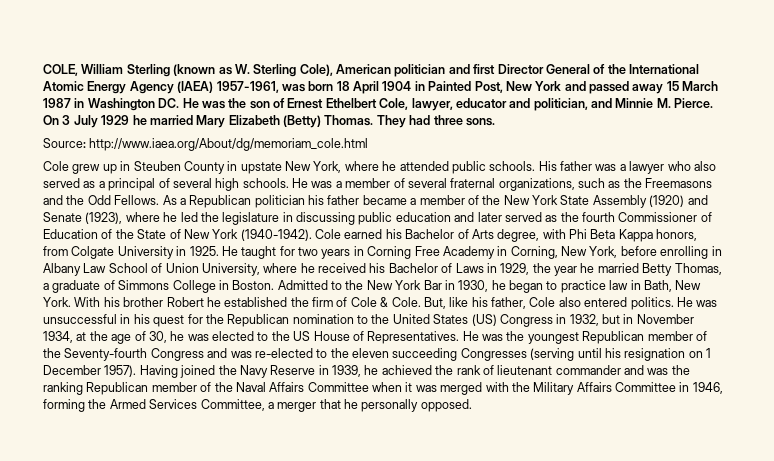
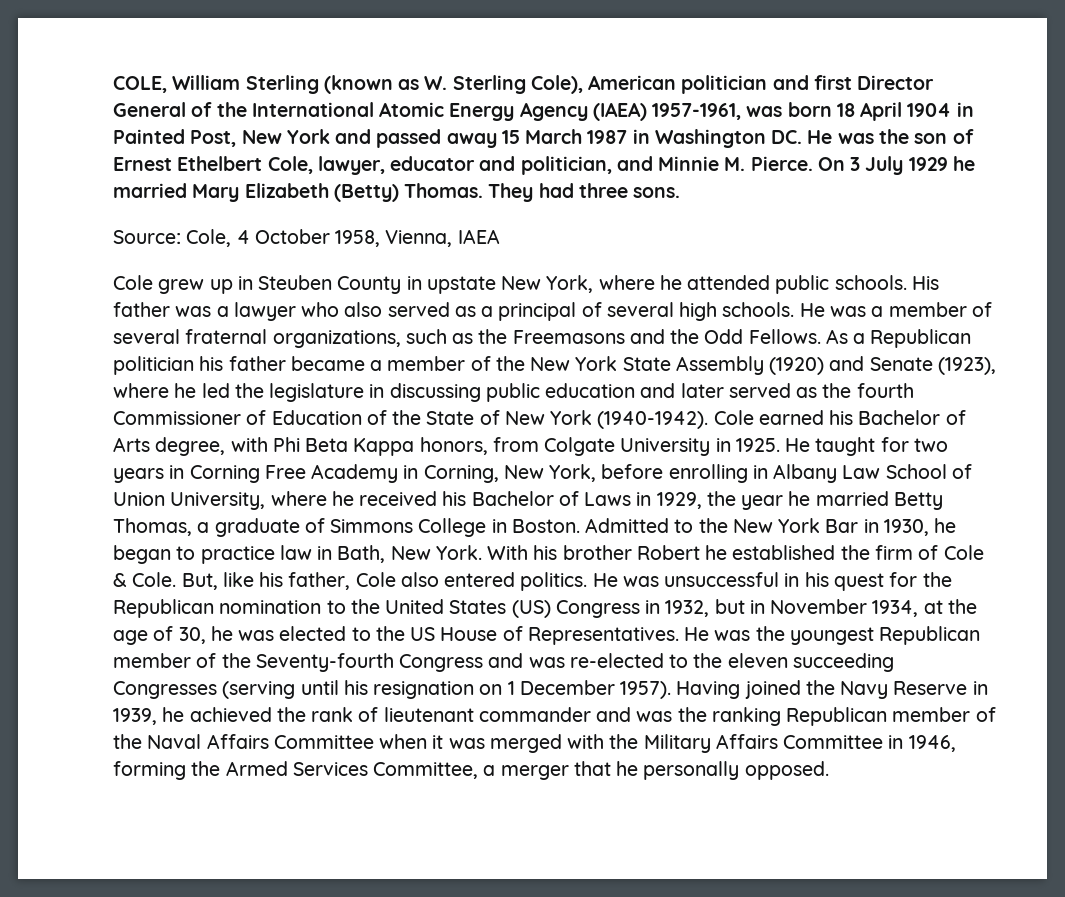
- Source: http://www.iaea.org/About/dg/memoriam_cole.html
+ Source: Cole, 4 October 1958, Vienna, IAEA

